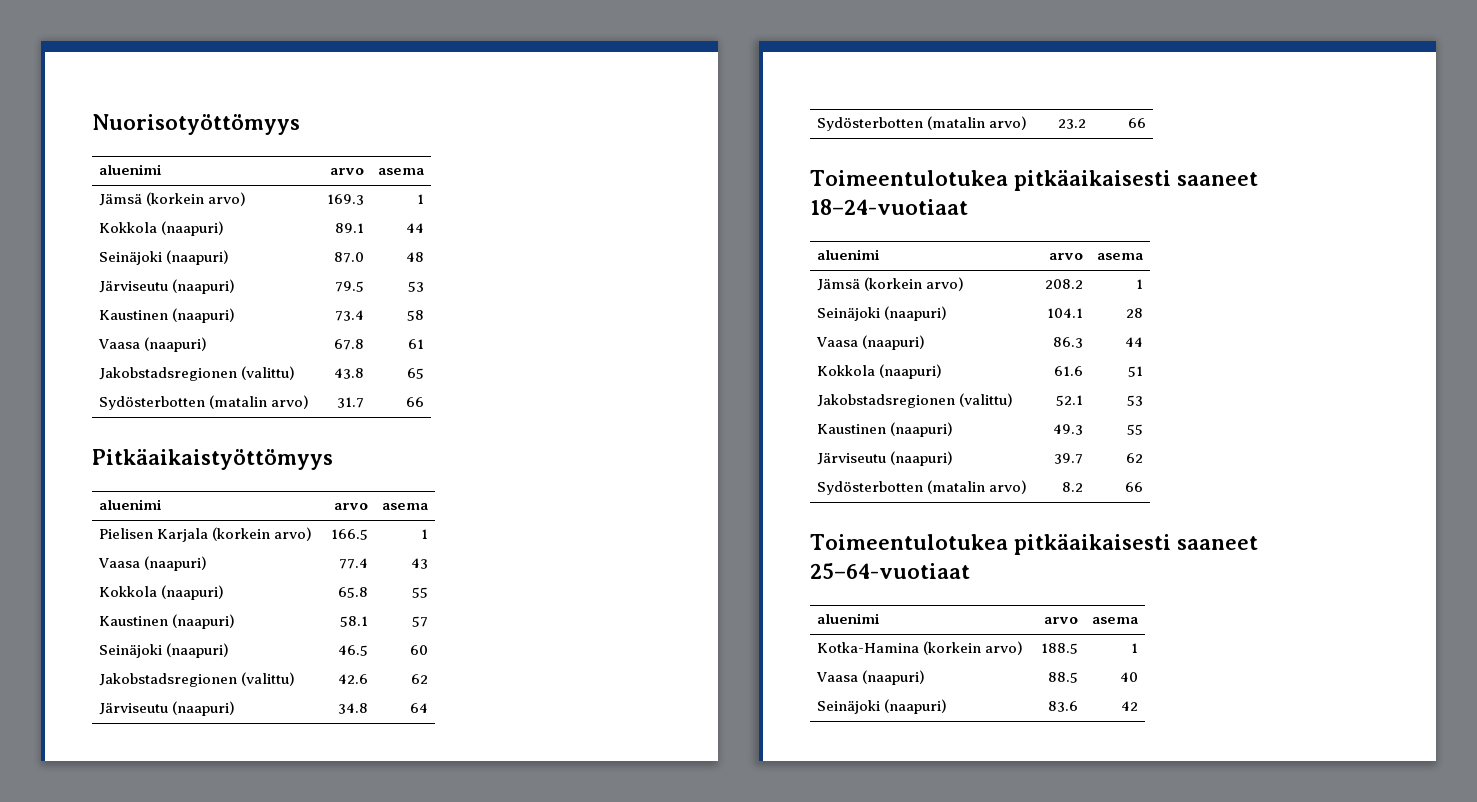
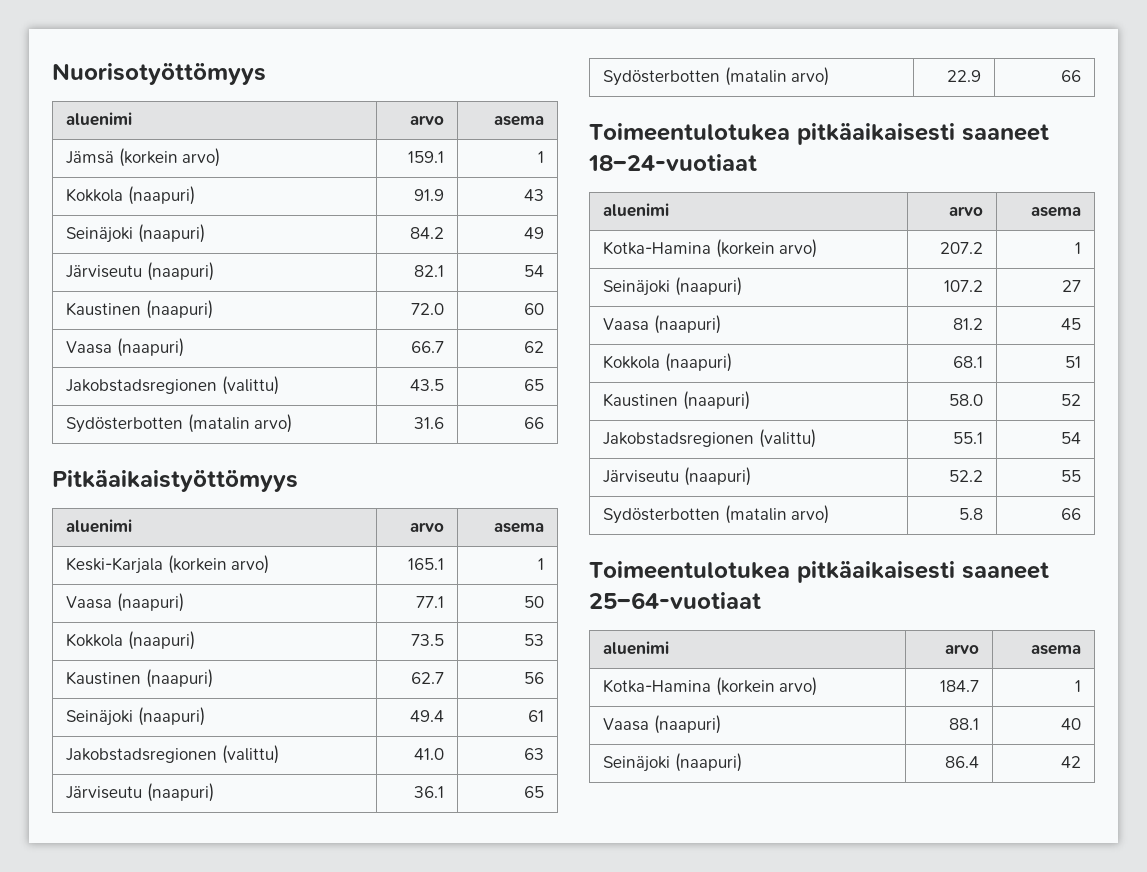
- Jämsä (korkein arvo) | 169.3 | 1
+ Jämsä (korkein arvo) | 159.1 | 1
- Kokkola (naapuri) | 89.1 | 44
- Seinäjoki (naapuri) | 87.0 | 48
- Järviseutu (naapuri) | 79.5 | 53
- Kaustinen (naapuri) | 73.4 | 58
- Vaasa (naapuri) | 67.8 | 61
- Jakobstadsregionen (valittu) | 43.8 | 65
- Sydösterbotten (matalin arvo) | 31.7 | 66
+ Kokkola (naapuri) | 91.9 | 43
+ Seinäjoki (naapuri) | 84.2 | 49
+ Järviseutu (naapuri) | 82.1 | 54
+ Kaustinen (naapuri) | 72.0 | 60
+ Vaasa (naapuri) | 66.7 | 62
+ Jakobstadsregionen (valittu) | 43.5 | 65
+ Sydösterbotten (matalin arvo) | 31.6 | 66
- Pielisen Karjala (korkein arvo) | 166.5 | 1
- Vaasa (naapuri) | 77.4 | 43
- Kokkola (naapuri) | 65.8 | 55
- Kaustinen (naapuri) | 58.1 | 57
- Seinäjoki (naapuri) | 46.5 | 60
- Jakobstadsregionen (valittu) | 42.6 | 62
- Järviseutu (naapuri) | 34.8 | 64
- Sydösterbotten (matalin arvo) | 23.2 | 66
+ Keski-Karjala (korkein arvo) | 165.1 | 1
+ Vaasa (naapuri) | 77.1 | 50
+ Kokkola (naapuri) | 73.5 | 53
+ Kaustinen (naapuri) | 62.7 | 56
+ Seinäjoki (naapuri) | 49.4 | 61
+ Jakobstadsregionen (valittu) | 41.0 | 63
+ Järviseutu (naapuri) | 36.1 | 65
+ Sydösterbotten (matalin arvo) | 22.9 | 66
- Jämsä (korkein arvo) | 208.2 | 1
+ Kotka-Hamina (korkein arvo) | 207.2 | 1
- Seinäjoki (naapuri) | 104.1 | 28
- Vaasa (naapuri) | 86.3 | 44
- Kokkola (naapuri) | 61.6 | 51
+ Seinäjoki (naapuri) | 107.2 | 27
+ Vaasa (naapuri) | 81.2 | 45
+ Kokkola (naapuri) | 68.1 | 51
- Jakobstadsregionen (valittu) | 52.1 | 53
- Kaustinen (naapuri) | 49.3 | 55
- Järviseutu (naapuri) | 39.7 | 62
- Sydösterbotten (matalin arvo) | 8.2 | 66
+ Kaustinen (naapuri) | 58.0 | 52
+ Jakobstadsregionen (valittu) | 55.1 | 54
+ Järviseutu (naapuri) | 52.2 | 55
+ Sydösterbotten (matalin arvo) | 5.8 | 66
- Kotka-Hamina (korkein arvo) | 188.5 | 1
- Vaasa (naapuri) | 88.5 | 40
+ Kotka-Hamina (korkein arvo) | 184.7 | 1
+ Vaasa (naapuri) | 88.1 | 40
- Seinäjoki (naapuri) | 83.6 | 42
+ Seinäjoki (naapuri) | 86.4 | 42

